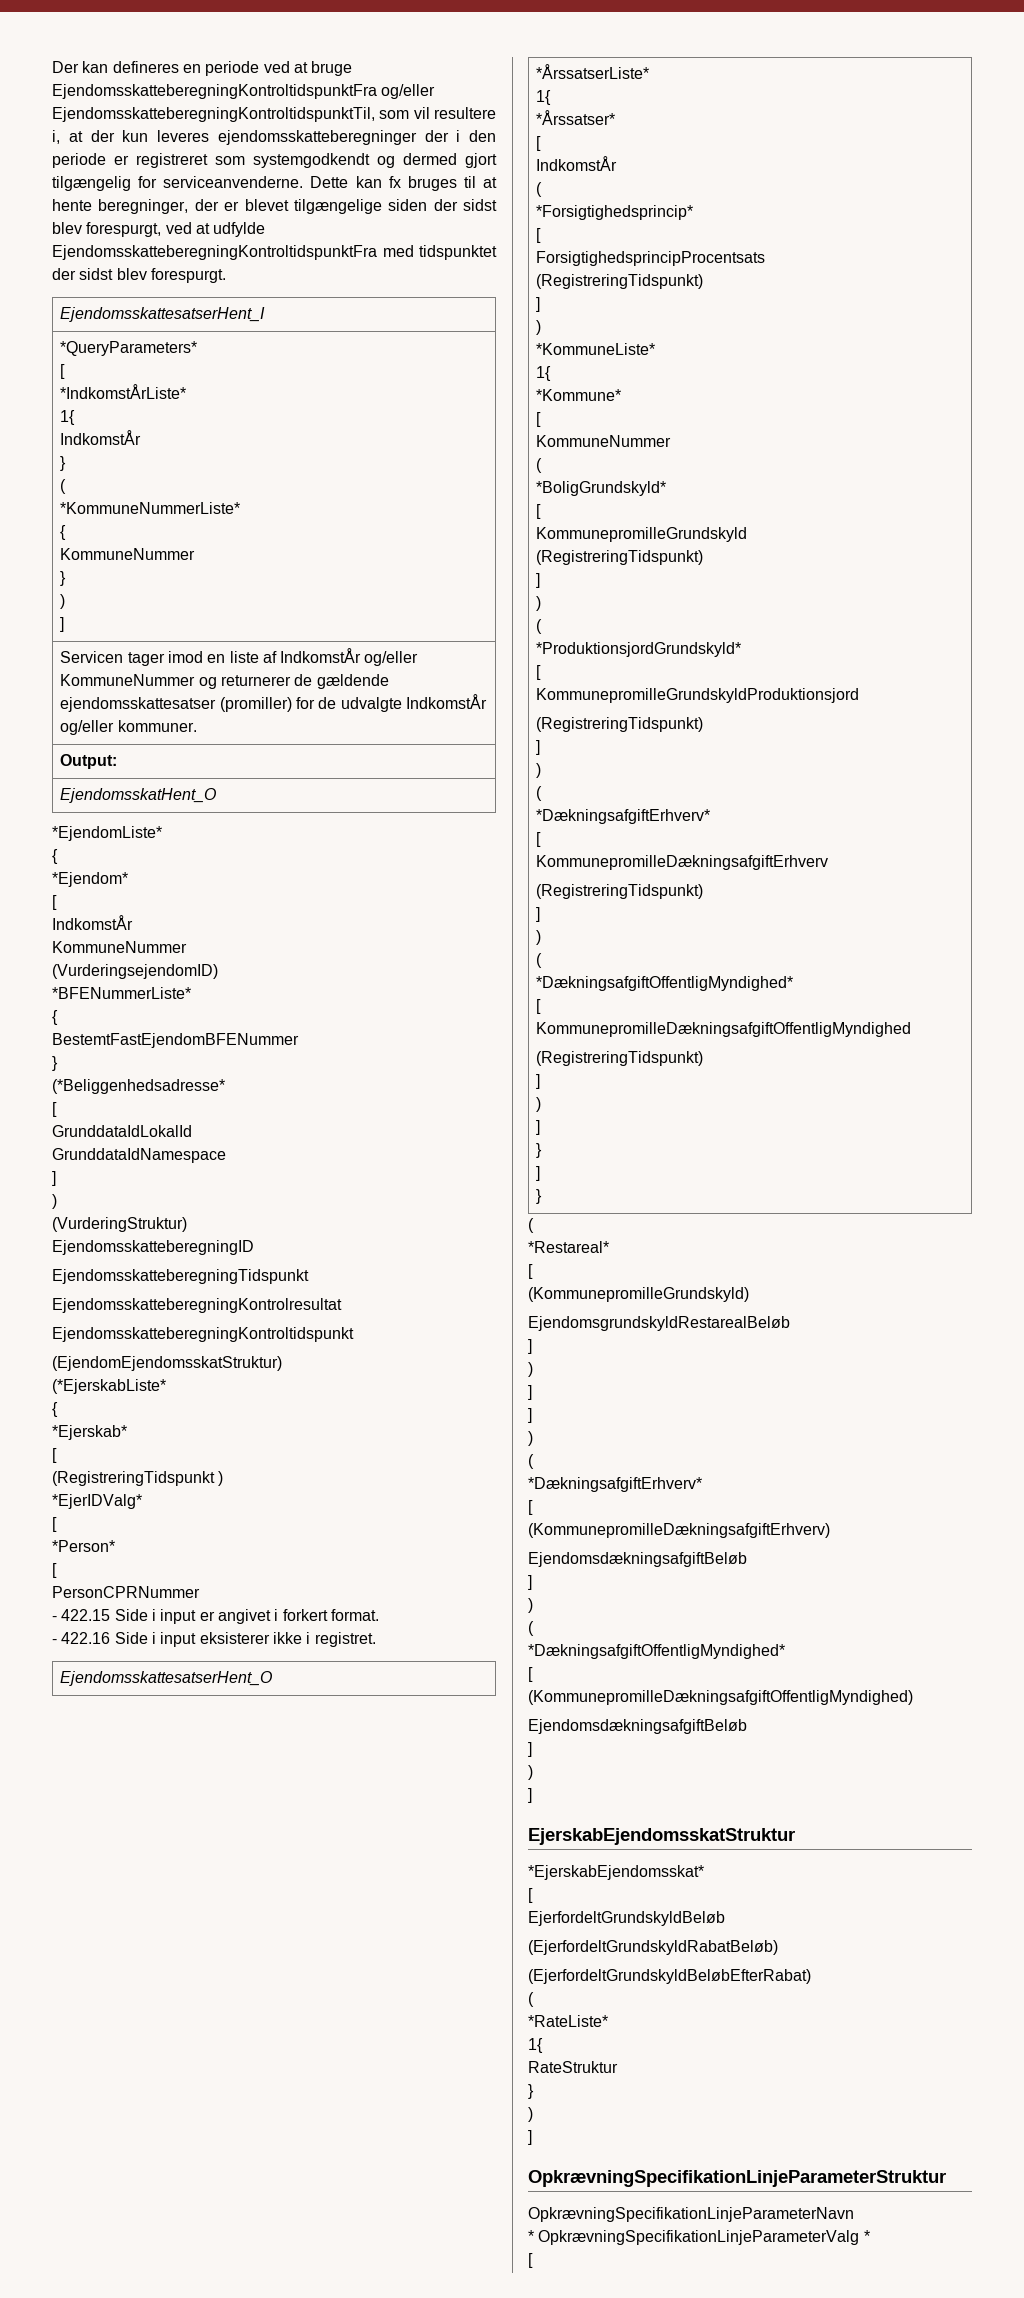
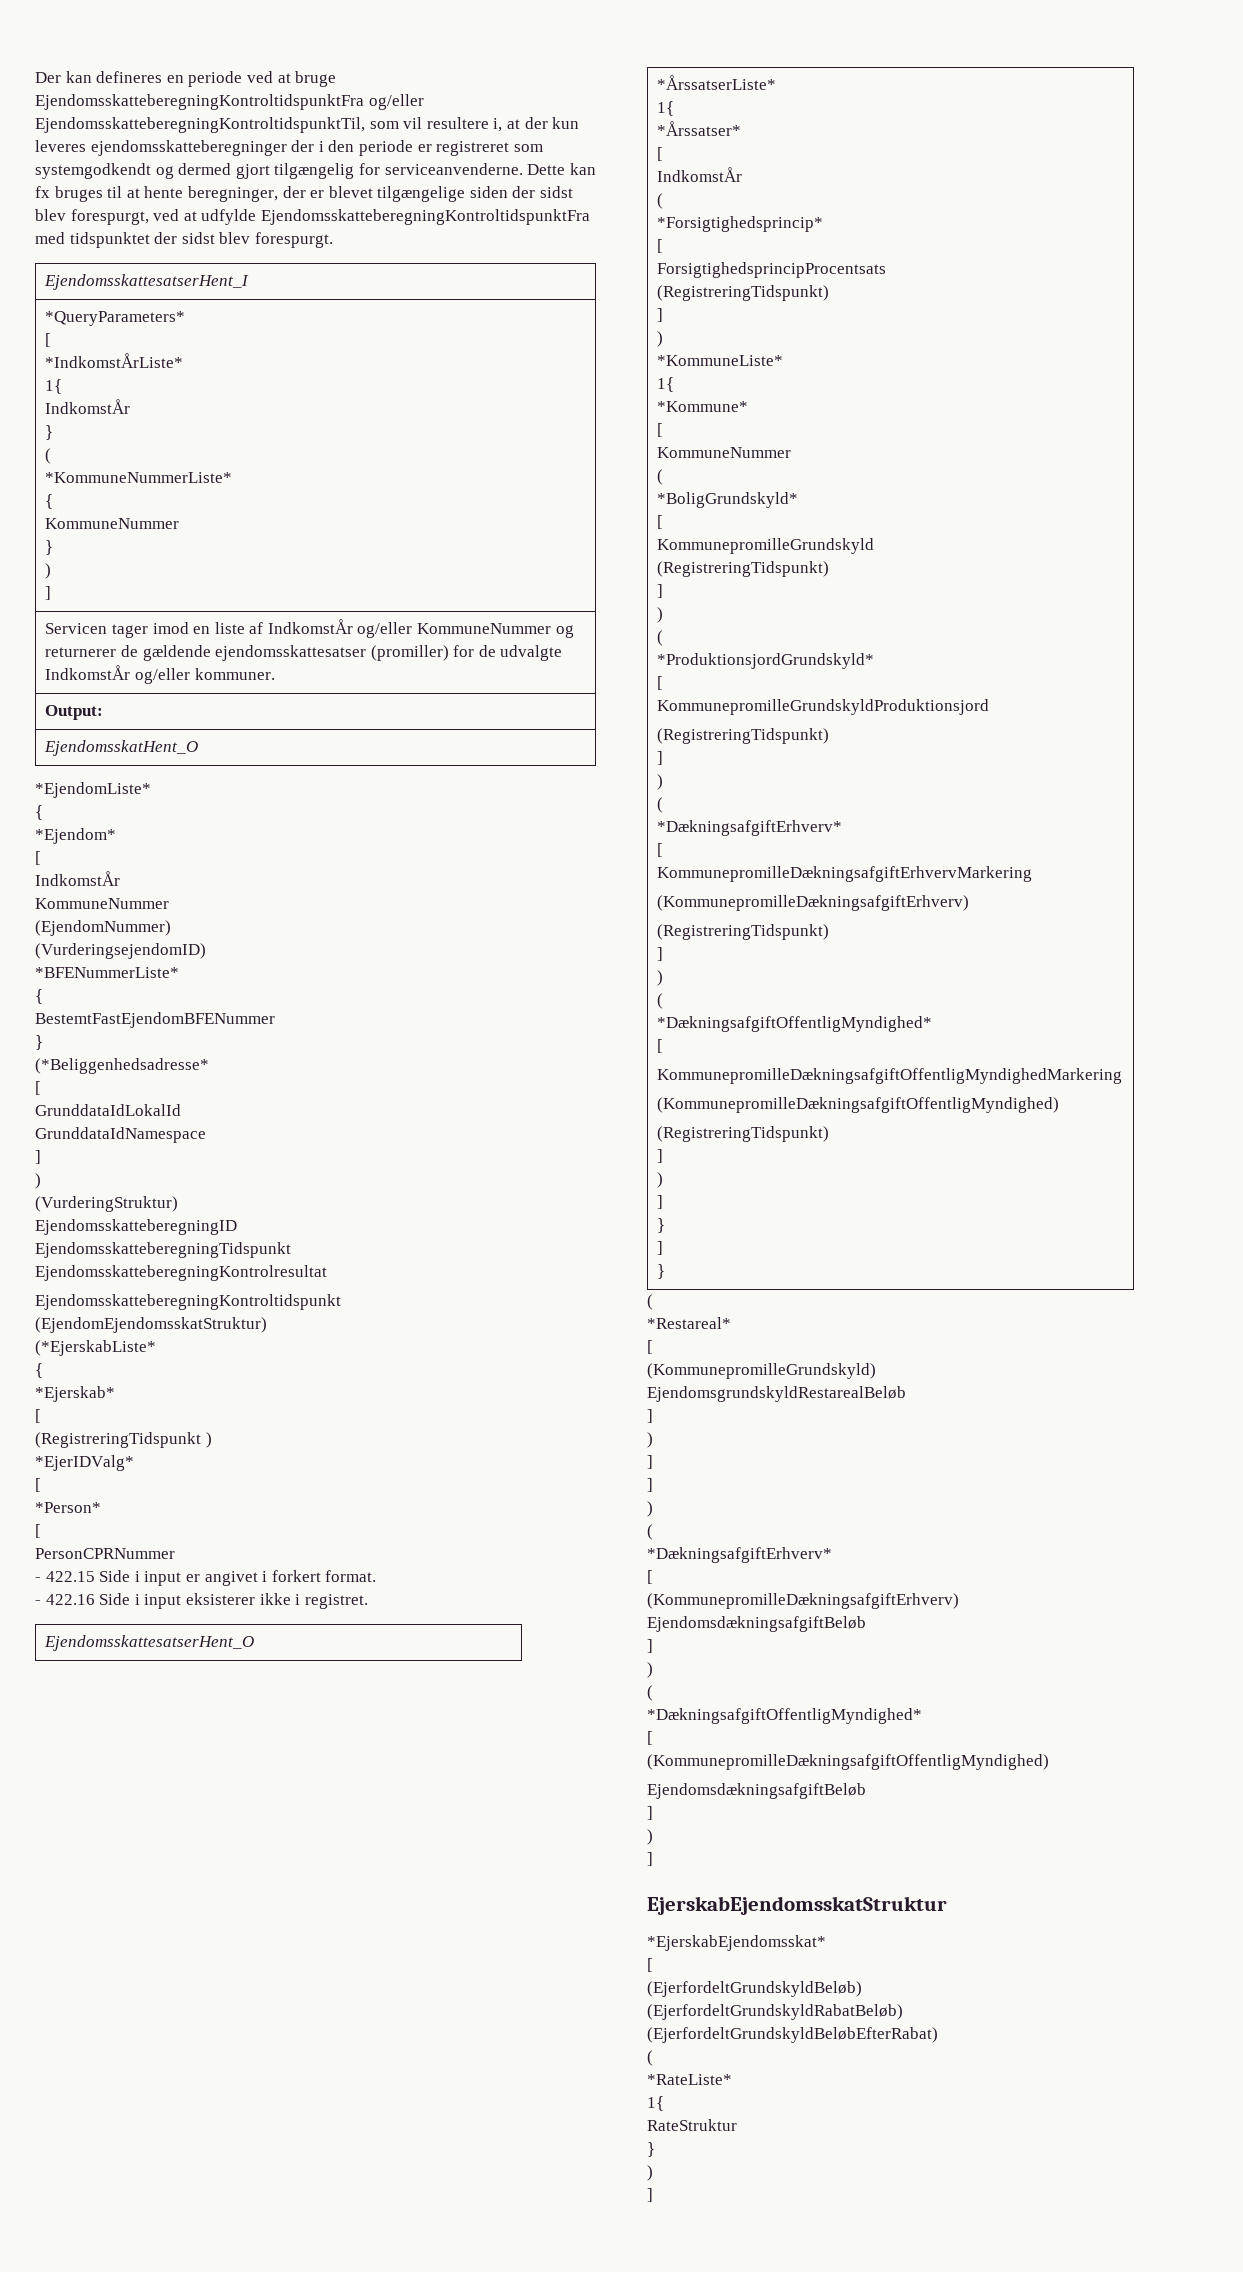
+ (EjendomNummer)
- KommunepromilleDækningsafgiftErhverv
+ KommunepromilleDækningsafgiftErhvervMarkering
+ (KommunepromilleDækningsafgiftErhverv)
- KommunepromilleDækningsafgiftOffentligMyndighed
+ KommunepromilleDækningsafgiftOffentligMyndighedMarkering
+ (KommunepromilleDækningsafgiftOffentligMyndighed)
- EjerfordeltGrundskyldBeløb
+ (EjerfordeltGrundskyldBeløb)
- OpkrævningSpecifikationLinjeParameterStruktur
- OpkrævningSpecifikationLinjeParameterNavn
- * OpkrævningSpecifikationLinjeParameterValg *
- [

